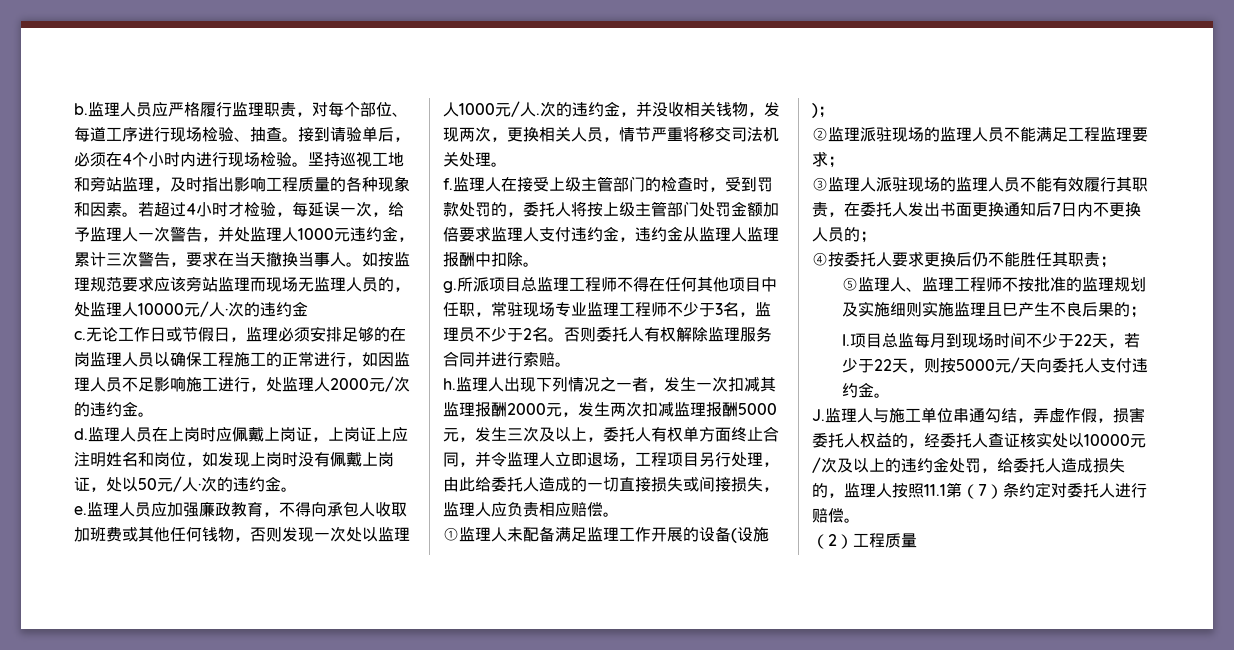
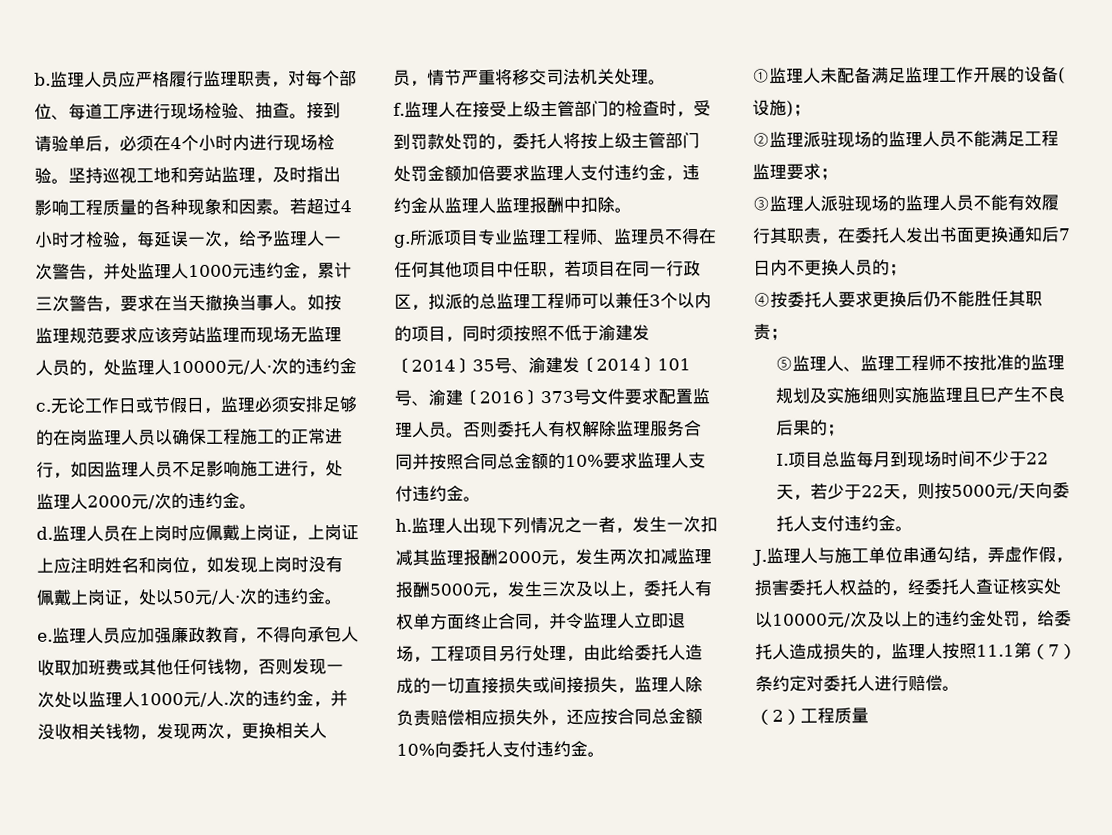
- 所派项目总监理工程师不得在任何其他项目中任职，常驻现场专业监理工程师不少于3名，监理员不少于2名。
+ 所派项目专业监理工程师、监理员不得在任何其他项目中任职，若项目在同一行政区，拟派的总监理工程师可以兼任3个以内的项目，同时须按照不低于渝建发〔2014〕35号、渝建发〔2014〕101号、渝建〔2016〕373号文件要求配置监理人员。
- 否则委托人有权解除监理服务合同并进行索赔。
+ 否则委托人有权解除监理服务合同并按照合同总金额的10%要求监理人支付违约金。
- 监理人出现下列情况之一者，发生一次扣减其监理报酬2000元，发生两次扣减监理报酬5000元，发生三次及以上，委托人有权单方面终止合同，并令监理人立即退场，工程项目另行处理，由此给委托人造成的一切直接损失或间接损失，监理人应负责相应赔偿。
+ 监理人出现下列情况之一者，发生一次扣减其监理报酬2000元，发生两次扣减监理报酬5000元，发生三次及以上，委托人有权单方面终止合同，并令监理人立即退场，工程项目另行处理，由此给委托人造成的一切直接损失或间接损失，监理人除负责赔偿相应损失外，还应按合同总金额10%向委托人支付违约金。

